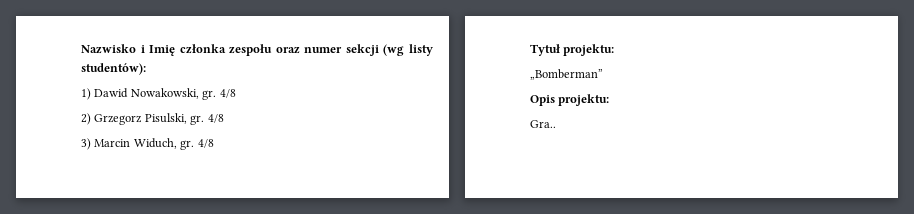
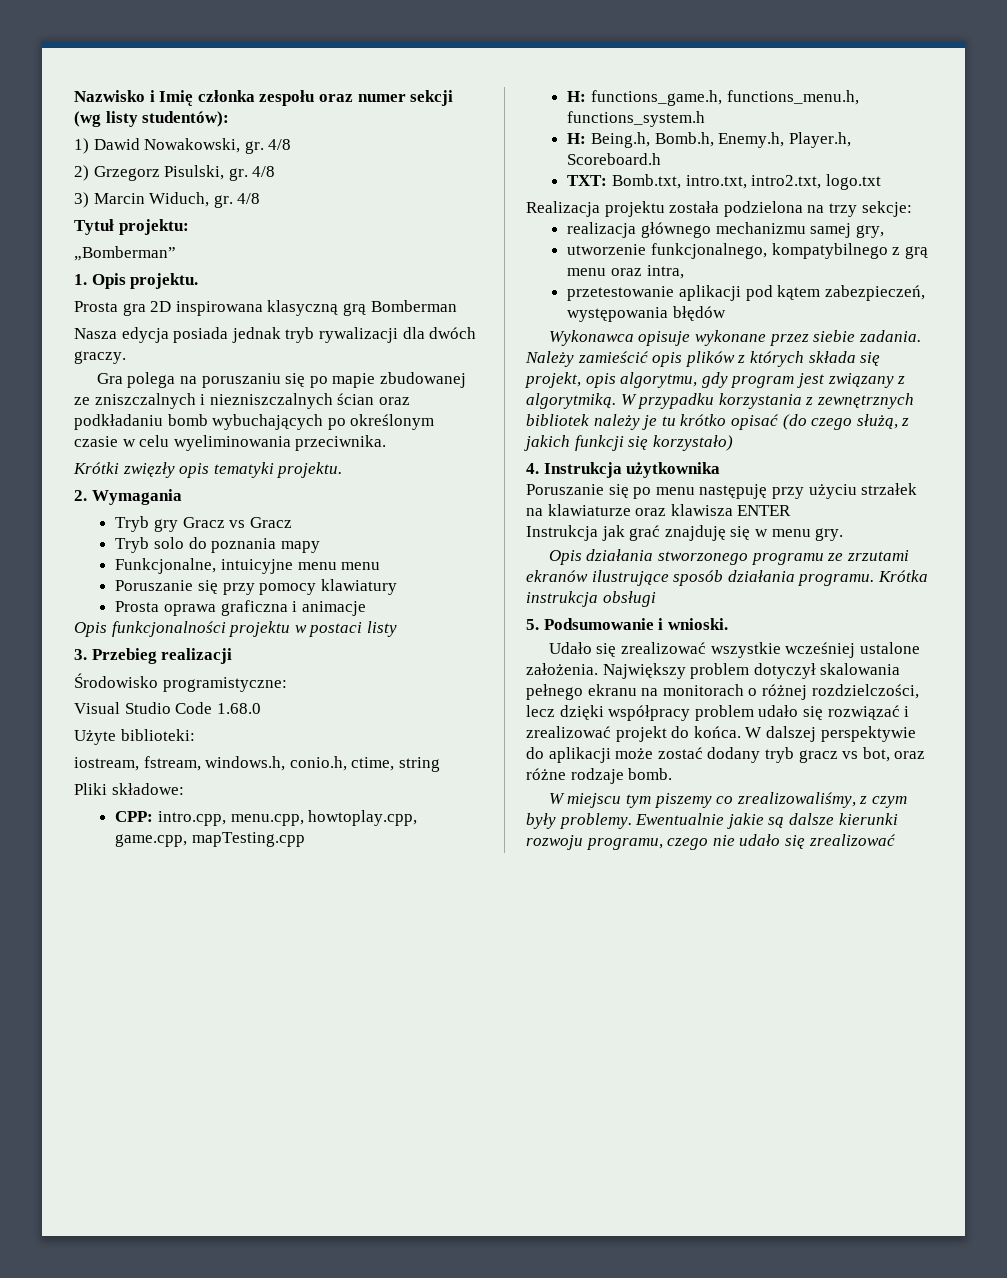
- Opis projektu:
- Gra..
+ 1. Opis projektu.
+ Prosta gra 2D inspirowana klasyczną grą Bomberman
+ Nasza edycja posiada jednak tryb rywalizacji dla dwóch graczy.
+ Gra polega na poruszaniu się po mapie zbudowanej ze zniszczalnych i niezniszczalnych ścian oraz podkładaniu bomb wybuchających po określonym czasie w celu wyeliminowania przeciwnika.
+ Krótki zwięzły opis tematyki projektu.
+ 2. Wymagania
+ Tryb gry Gracz vs Gracz
+ Tryb solo do poznania mapy
+ Funkcjonalne, intuicyjne menu menu
+ Poruszanie się przy pomocy klawiatury
+ Prosta oprawa graficzna i animacje
+ Opis funkcjonalności projektu w postaci listy
+ 3. Przebieg realizacji
+ Środowisko programistyczne:
+ Visual Studio Code 1.68.0
+ Użyte biblioteki:
+ iostream, fstream, windows.h, conio.h, ctime, string
+ Pliki składowe:
+ CPP: intro.cpp, menu.cpp, howtoplay.cpp, game.cpp, mapTesting.cpp
+ H: functions_game.h, functions_menu.h, functions_system.h
+ H: Being.h, Bomb.h, Enemy.h, Player.h, Scoreboard.h
+ TXT: Bomb.txt, intro.txt, intro2.txt, logo.txt
+ Realizacja projektu została podzielona na trzy sekcje:
+ realizacja głównego mechanizmu samej gry,
+ utworzenie funkcjonalnego, kompatybilnego z grą menu oraz intra,
+ przetestowanie aplikacji pod kątem zabezpieczeń, występowania błędów
+ Wykonawca opisuje wykonane przez siebie zadania. Należy zamieścić opis plików z których składa się projekt, opis algorytmu, gdy program jest związany z algorytmiką. W przypadku korzystania z zewnętrznych bibliotek należy je tu krótko opisać (do czego służą, z jakich funkcji się korzystało)
+ 4. Instrukcja użytkownika
+ Poruszanie się po menu następuję przy użyciu strzałek na klawiaturze oraz klawisza ENTER
+ Instrukcja jak grać znajduję się w menu gry.
+ Opis działania stworzonego programu ze zrzutami ekranów ilustrujące sposób działania programu. Krótka instrukcja obsługi
+ 5. Podsumowanie i wnioski.
+ Udało się zrealizować wszystkie wcześniej ustalone założenia. Największy problem dotyczył skalowania pełnego ekranu na monitorach o różnej rozdzielczości, lecz dzięki współpracy problem udało się rozwiązać i zrealizować projekt do końca. W dalszej perspektywie do aplikacji może zostać dodany tryb gracz vs bot, oraz różne rodzaje bomb.
+ W miejscu tym piszemy co zrealizowaliśmy, z czym były problemy. Ewentualnie jakie są dalsze kierunki rozwoju programu, czego nie udało się zrealizować

